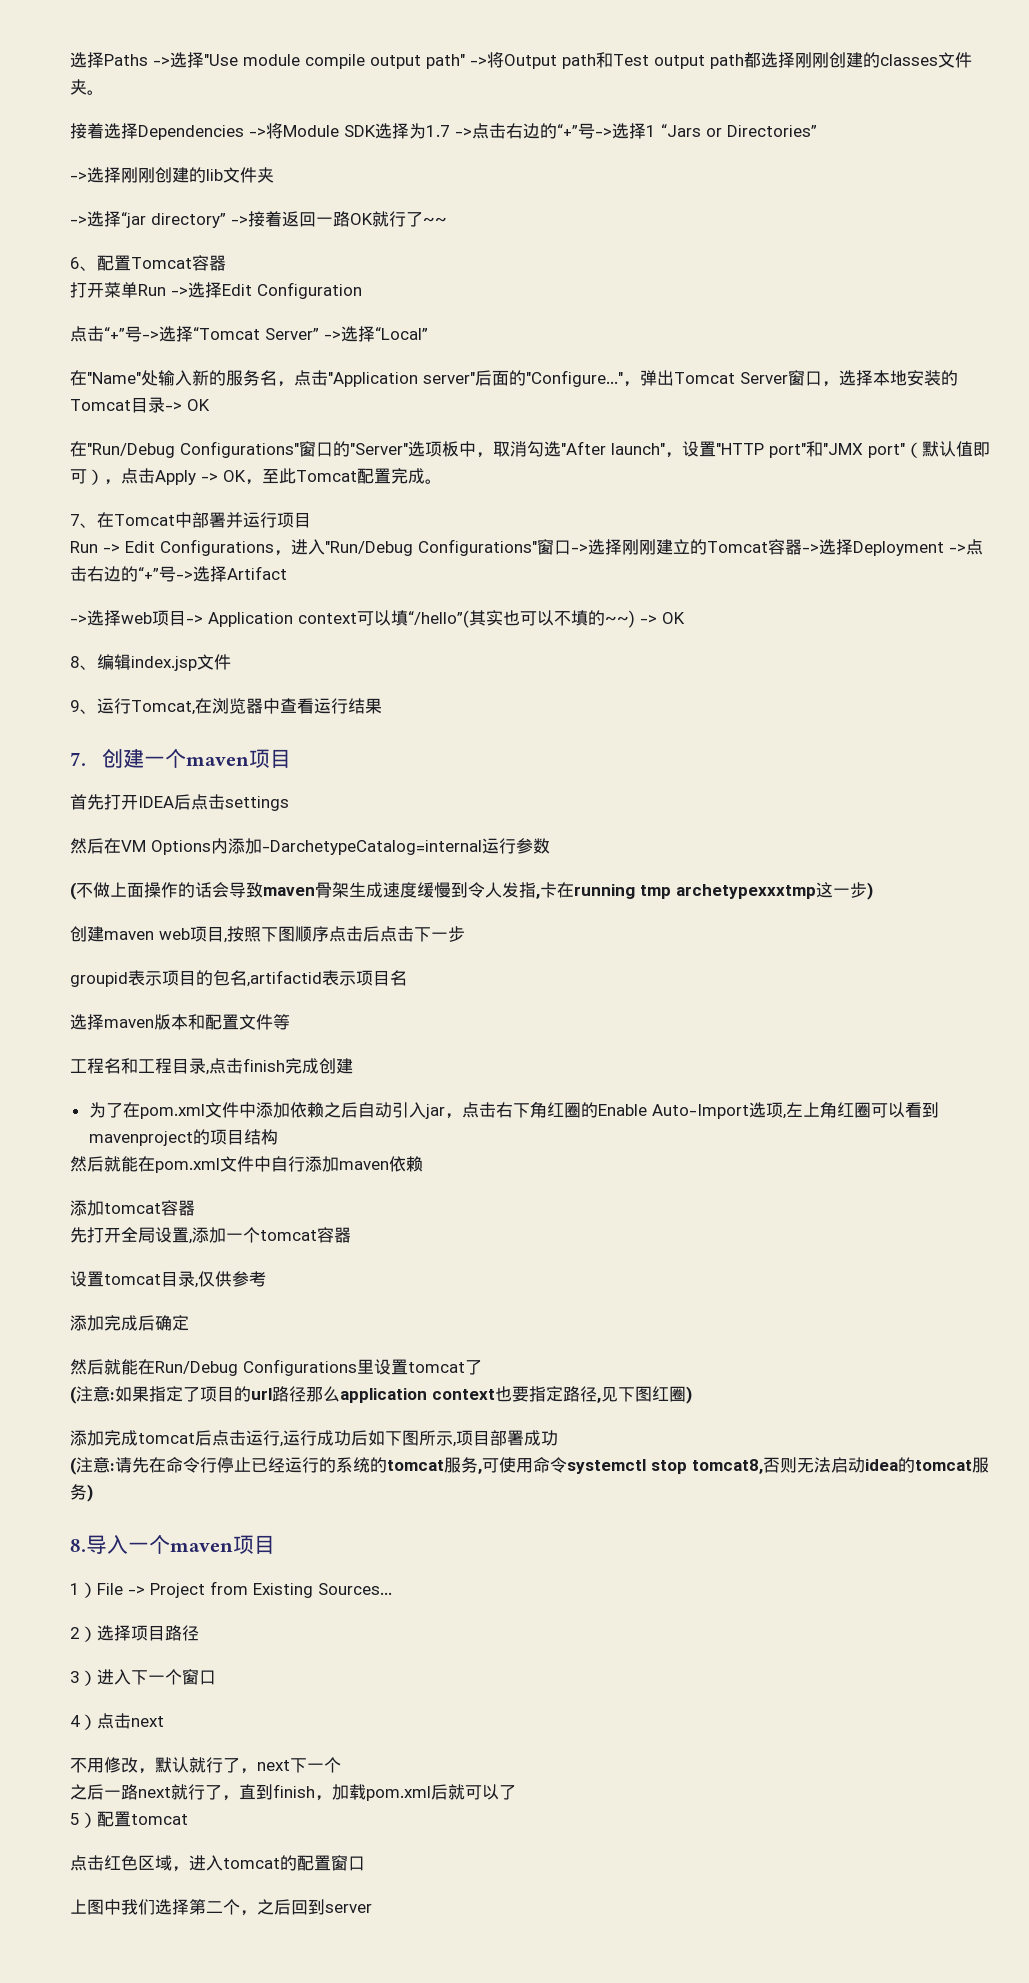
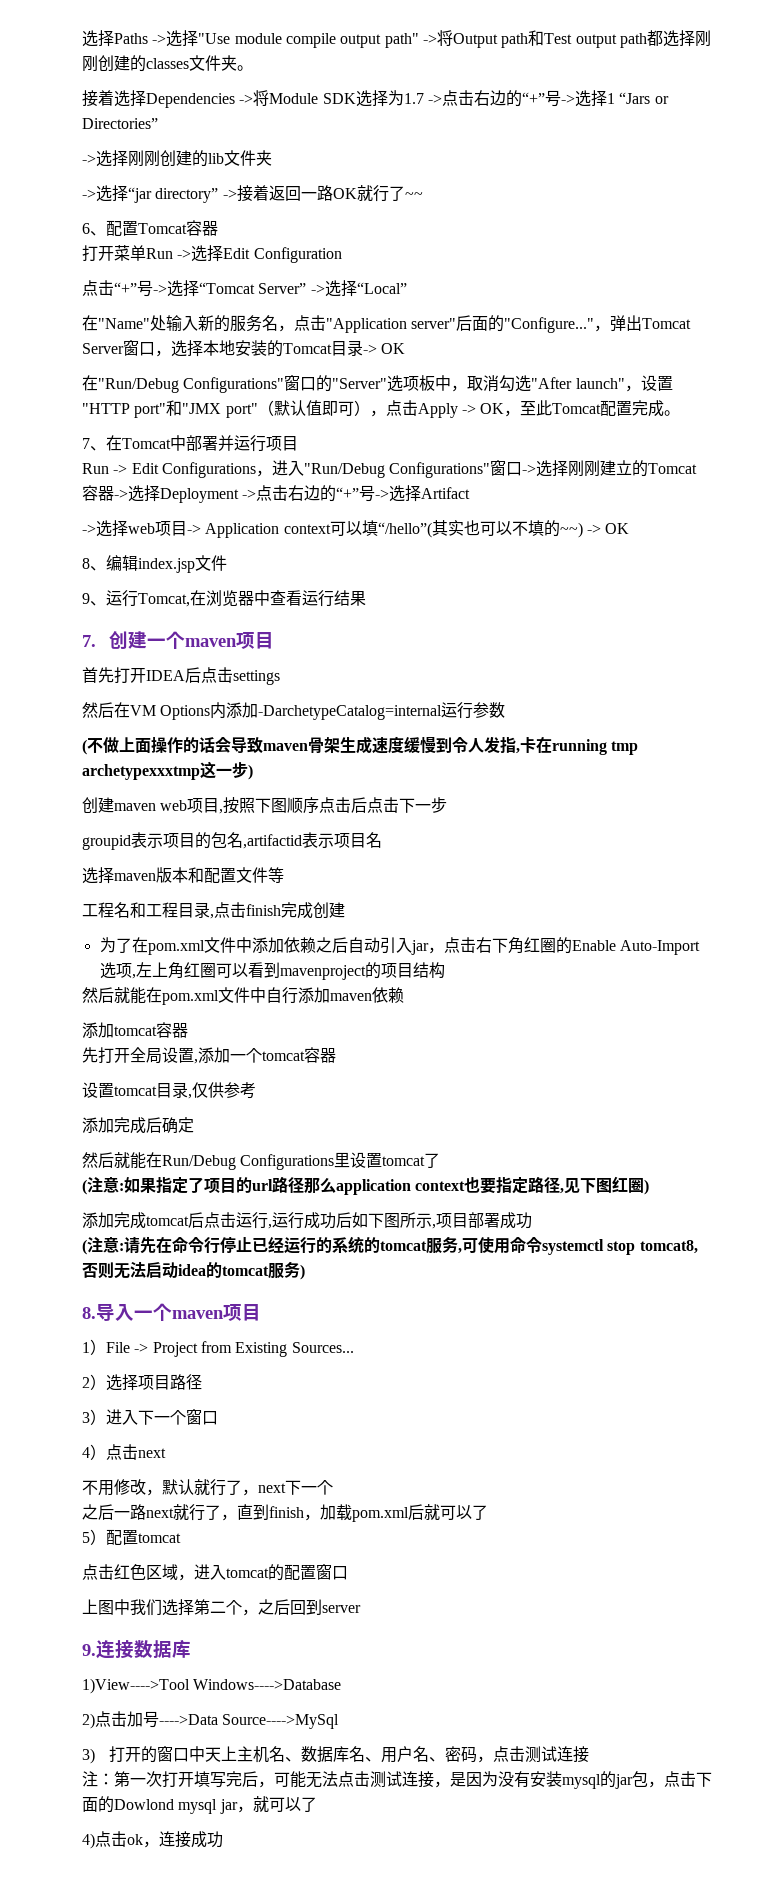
+ 9.连接数据库
+ 1)View---->Tool Windows---->Database
+ 2)点击加号---->Data Source---->MySql
+ 3)打开的窗口中天上主机名、数据库名、用户名、密码，点击测试连接
+ 注：第一次打开填写完后，可能无法点击测试连接，是因为没有安装mysql的jar包，点击下面的Dowlond mysql jar，就可以了
+ 4)点击ok，连接成功

